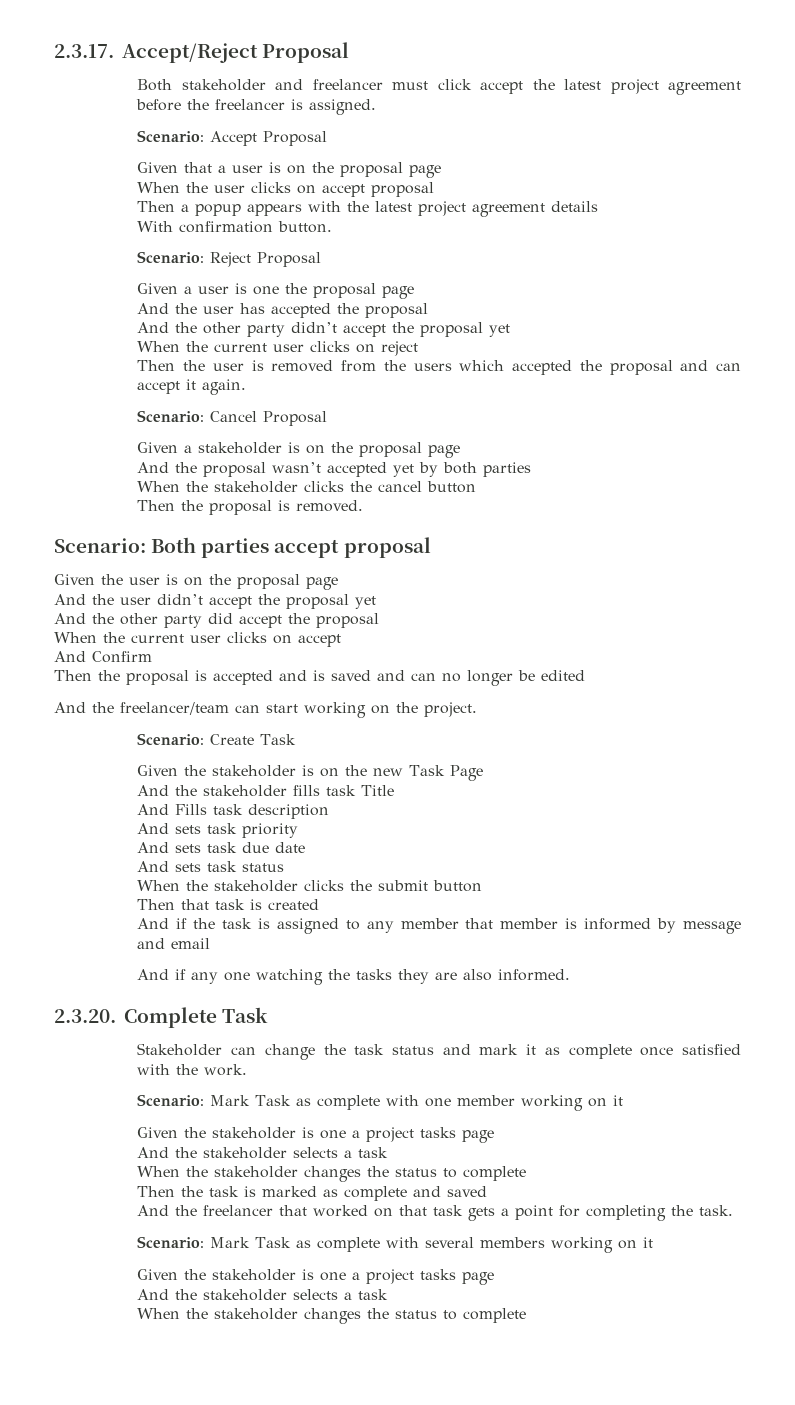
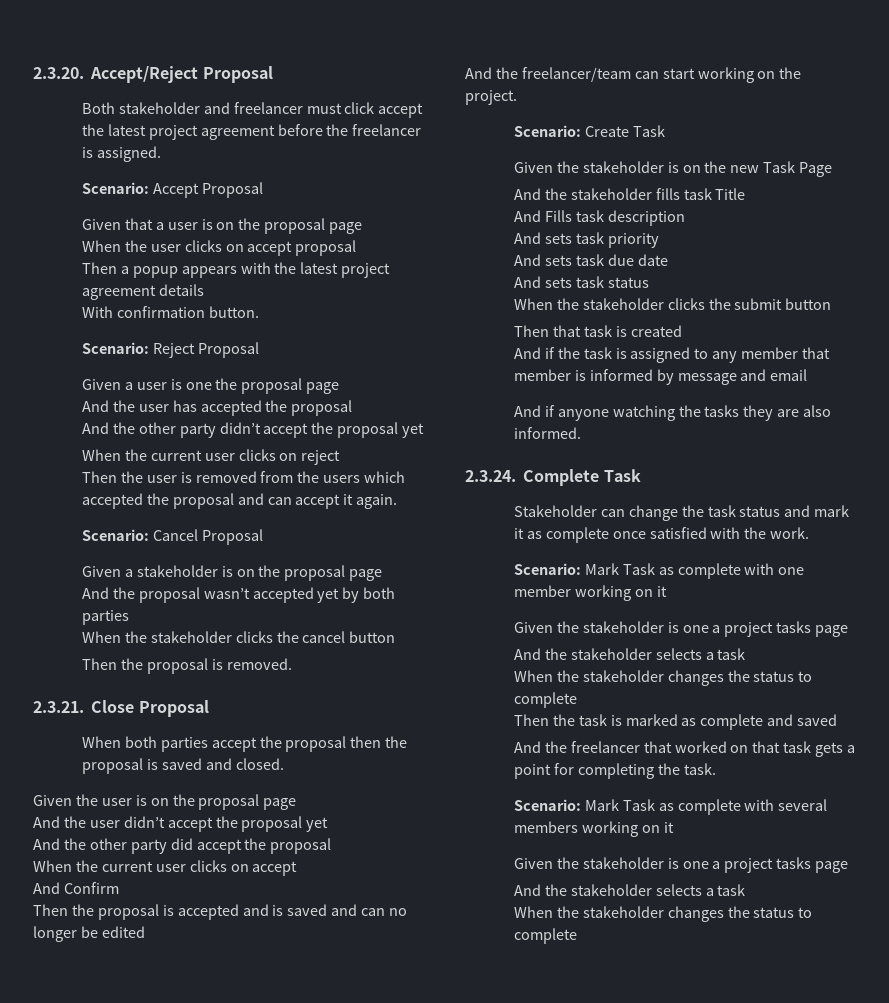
- 2.3.17. Accept/Reject Proposal
+ 2.3.20. Accept/Reject Proposal
- Scenario: Both parties accept proposal
+ 2.3.21. Close Proposal
+ When both parties accept the proposal then the proposal is saved and closed.
- And if any one watching the tasks they are also informed.
+ And if anyone watching the tasks they are also informed.
- 2.3.20. Complete Task
+ 2.3.24. Complete Task

